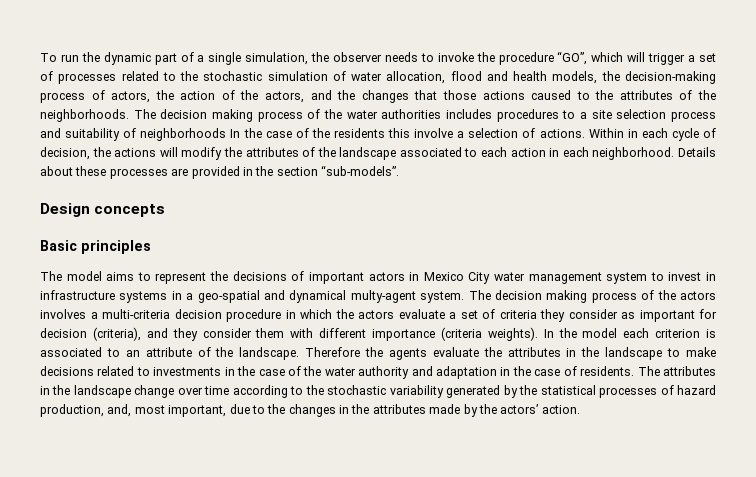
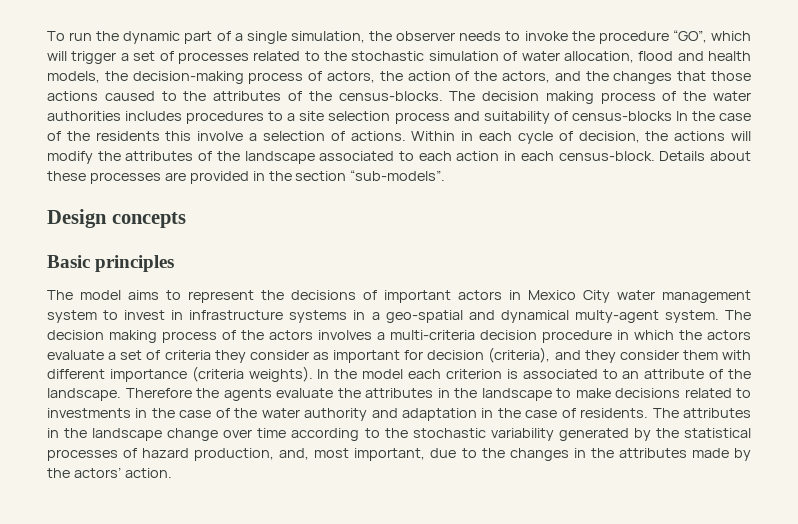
- To run the dynamic part of a single simulation, the observer needs to invoke the procedure “GO”, which will trigger a set of processes related to the stochastic simulation of water allocation, flood and health models, the decision-making process of actors, the action of the actors, and the changes that those actions caused to the attributes of the neighborhoods.
+ To run the dynamic part of a single simulation, the observer needs to invoke the procedure “GO”, which will trigger a set of processes related to the stochastic simulation of water allocation, flood and health models, the decision-making process of actors, the action of the actors, and the changes that those actions caused to the attributes of the census-blocks.
- The decision making process of the water authorities includes procedures to a site selection process and suitability of neighborhoods In the case of the residents this involve a selection of actions.
+ The decision making process of the water authorities includes procedures to a site selection process and suitability of census-blocks In the case of the residents this involve a selection of actions.
- Within in each cycle of decision, the actions will modify the attributes of the landscape associated to each action in each neighborhood.
+ Within in each cycle of decision, the actions will modify the attributes of the landscape associated to each action in each census-block.

